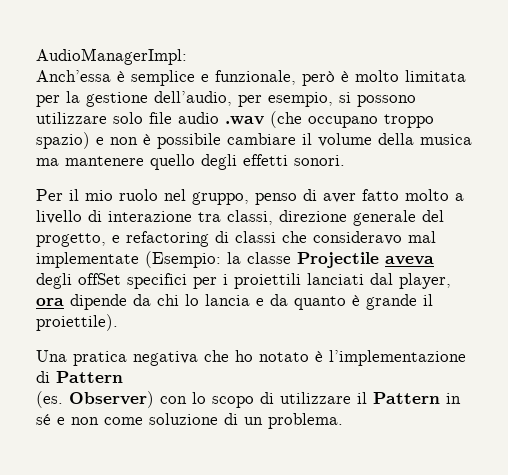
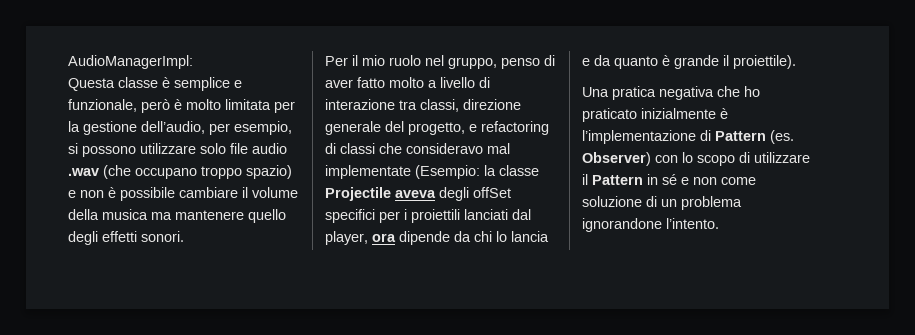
- Anch’essa è semplice e funzionale, però è molto limitata per la gestione dell’audio, per esempio, si possono utilizzare solo file audio .wav (che occupano troppo spazio) e non è possibile cambiare il volume della musica ma mantenere quello degli effetti sonori.
+ Questa classe è semplice e funzionale, però è molto limitata per la gestione dell’audio, per esempio, si possono utilizzare solo file audio .wav (che occupano troppo spazio) e non è possibile cambiare il volume della musica ma mantenere quello degli effetti sonori.
- Una pratica negativa che ho notato è l’implementazione di Pattern
- (es.
+ Una pratica negativa che ho praticato inizialmente è l’implementazione di Pattern (es.
- Observer) con lo scopo di utilizzare il Pattern in sé e non come soluzione di un problema.
+ Observer) con lo scopo di utilizzare il Pattern in sé e non come soluzione di un problema ignorandone l’intento.

